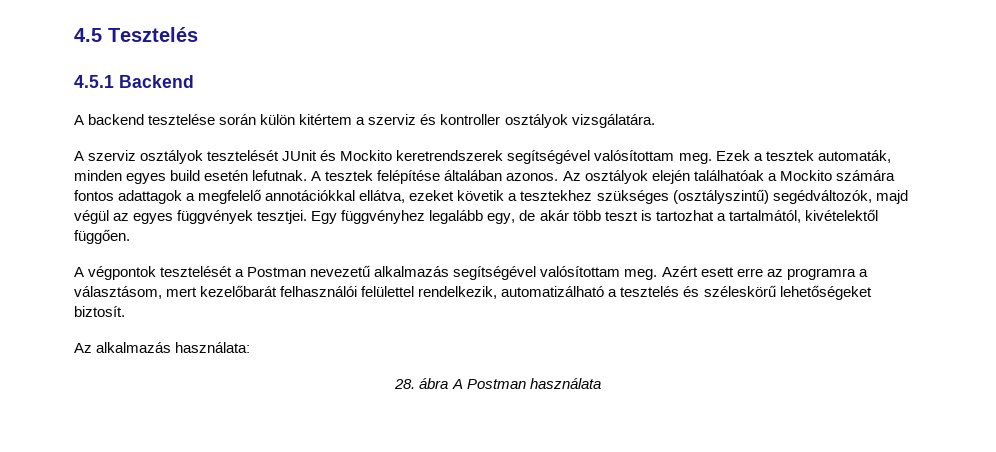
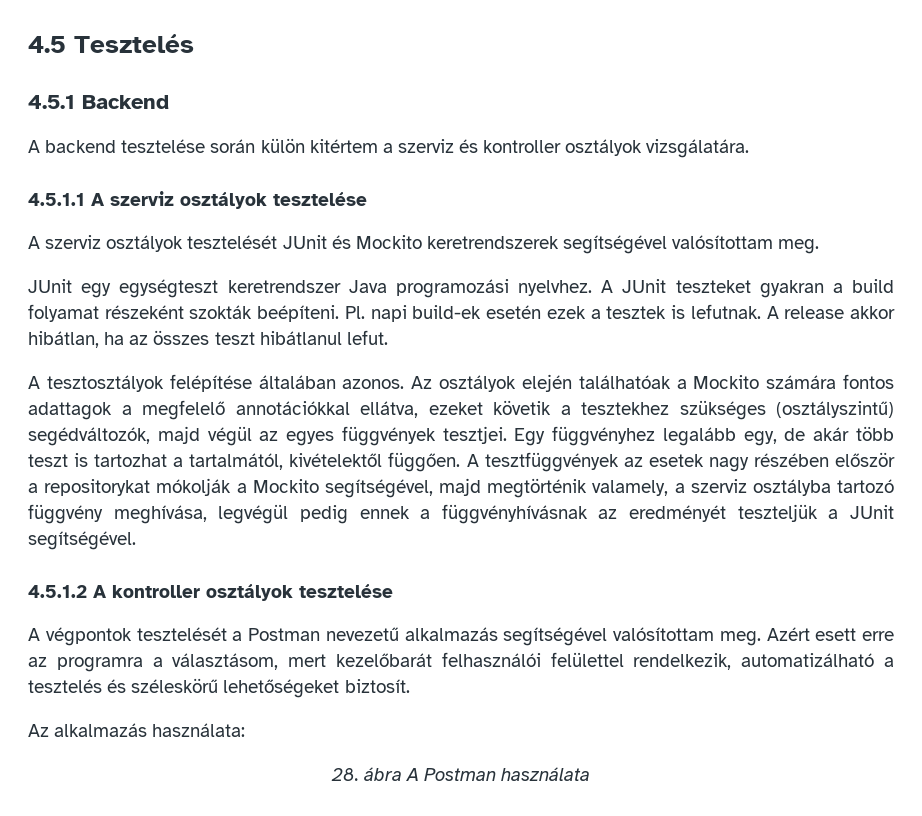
+ 4.5.1.1 A szerviz osztályok tesztelése
- A szerviz osztályok tesztelését JUnit és Mockito keretrendszerek segítségével valósítottam meg. Ezek a tesztek automaták, minden egyes build esetén lefutnak. A tesztek felépítése általában azonos.
+ A szerviz osztályok tesztelését JUnit és Mockito keretrendszerek segítségével valósítottam meg.
+ JUnit egy egységteszt keretrendszer Java programozási nyelvhez. A JUnit teszteket gyakran a build folyamat részeként szokták beépíteni. Pl. napi build-ek esetén ezek a tesztek is lefutnak. A release akkor hibátlan, ha az összes teszt hibátlanul lefut.
+ A tesztosztályok felépítése általában azonos.
+ A tesztfüggvények az esetek nagy részében először a repositorykat mókolják a Mockito segítségével, majd megtörténik valamely, a szerviz osztályba tartozó függvény meghívása, legvégül pedig ennek a függvényhívásnak az eredményét teszteljük a JUnit segítségével.
+ 4.5.1.2 A kontroller osztályok tesztelése

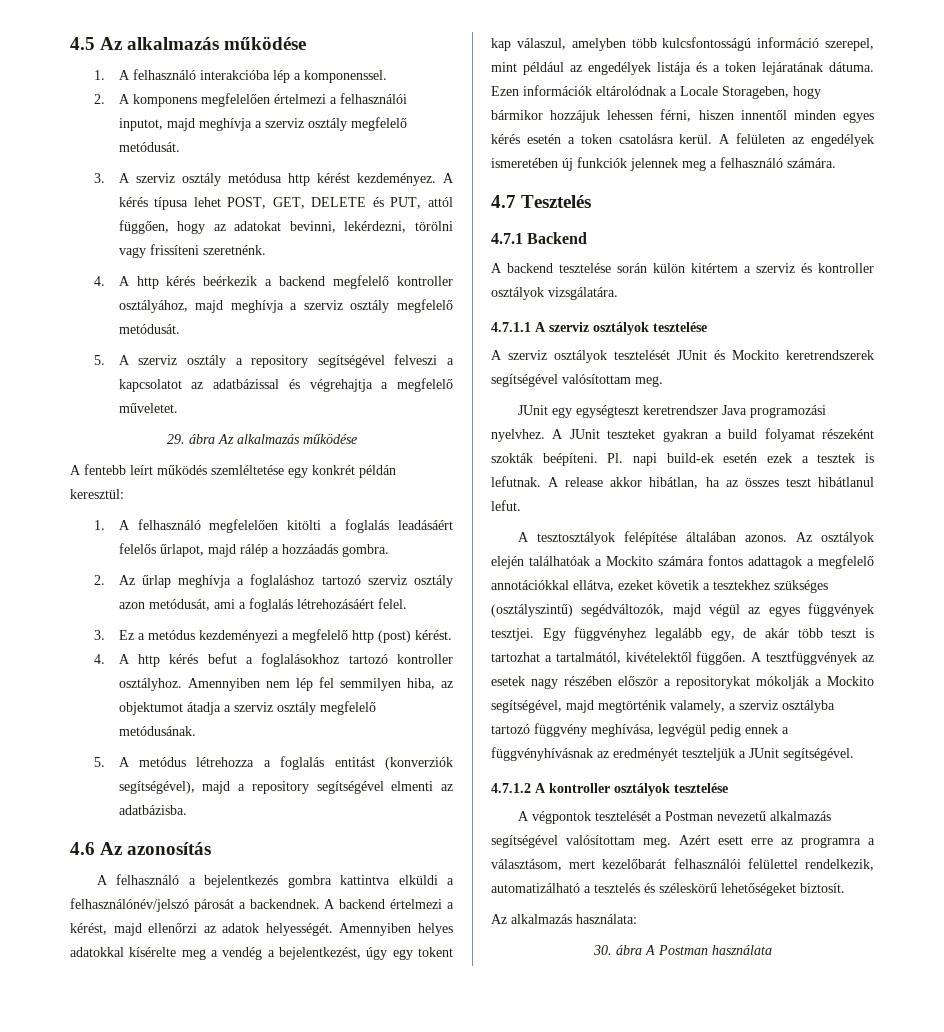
- 4.5 Tesztelés
+ 4.5 Az alkalmazás működése
+ 1. A felhasználó interakcióba lép a komponenssel.
+ 2. A komponens megfelelően értelmezi a felhasználói inputot, majd meghívja a szerviz osztály megfelelő metódusát.
+ 3. A szerviz osztály metódusa http kérést kezdeményez. A kérés típusa lehet POST, GET, DELETE és PUT, attól függően, hogy az adatokat bevinni, lekérdezni, törölni vagy frissíteni szeretnénk.
+ 4. A http kérés beérkezik a backend megfelelő kontroller osztályához, majd meghívja a szerviz osztály megfelelő metódusát.
+ 5. A szerviz osztály a repository segítségével felveszi a kapcsolatot az adatbázissal és végrehajtja a megfelelő műveletet.
+ 29. ábra Az alkalmazás működése
+ A fentebb leírt működés szemléltetése egy konkrét példán keresztül:
+ 1. A felhasználó megfelelően kitölti a foglalás leadásáért felelős űrlapot, majd rálép a hozzáadás gombra.
+ 2. Az űrlap meghívja a foglaláshoz tartozó szerviz osztály azon metódusát, ami a foglalás létrehozásáért felel.
+ 3. Ez a metódus kezdeményezi a megfelelő http (post) kérést.
+ 4. A http kérés befut a foglalásokhoz tartozó kontroller osztályhoz. Amennyiben nem lép fel semmilyen hiba, az objektumot átadja a szerviz osztály megfelelő metódusának.
+ 5. A metódus létrehozza a foglalás entitást (konverziók segítségével), majd a repository segítségével elmenti az adatbázisba.
+ 4.6 Az azonosítás
+ A felhasználó a bejelentkezés gombra kattintva elküldi a felhasználónév/jelszó párosát a backendnek. A backend értelmezi a kérést, majd ellenőrzi az adatok helyességét. Amennyiben helyes adatokkal kísérelte meg a vendég a bejelentkezést, úgy egy tokent kap válaszul, amelyben több kulcsfontosságú információ szerepel, mint például az engedélyek listája és a token lejáratának dátuma. Ezen információk eltárolódnak a Locale Storageben, hogy bármikor hozzájuk lehessen férni, hiszen innentől minden egyes kérés esetén a token csatolásra kerül. A felületen az engedélyek ismeretében új funkciók jelennek meg a felhasználó számára.
+ 4.7 Tesztelés
- 4.5.1 Backend
+ 4.7.1 Backend
- 4.5.1.1 A szerviz osztályok tesztelése
+ 4.7.1.1 A szerviz osztályok tesztelése
- 4.5.1.2 A kontroller osztályok tesztelése
+ 4.7.1.2 A kontroller osztályok tesztelése
- 28. ábra A Postman használata
+ 30. ábra A Postman használata

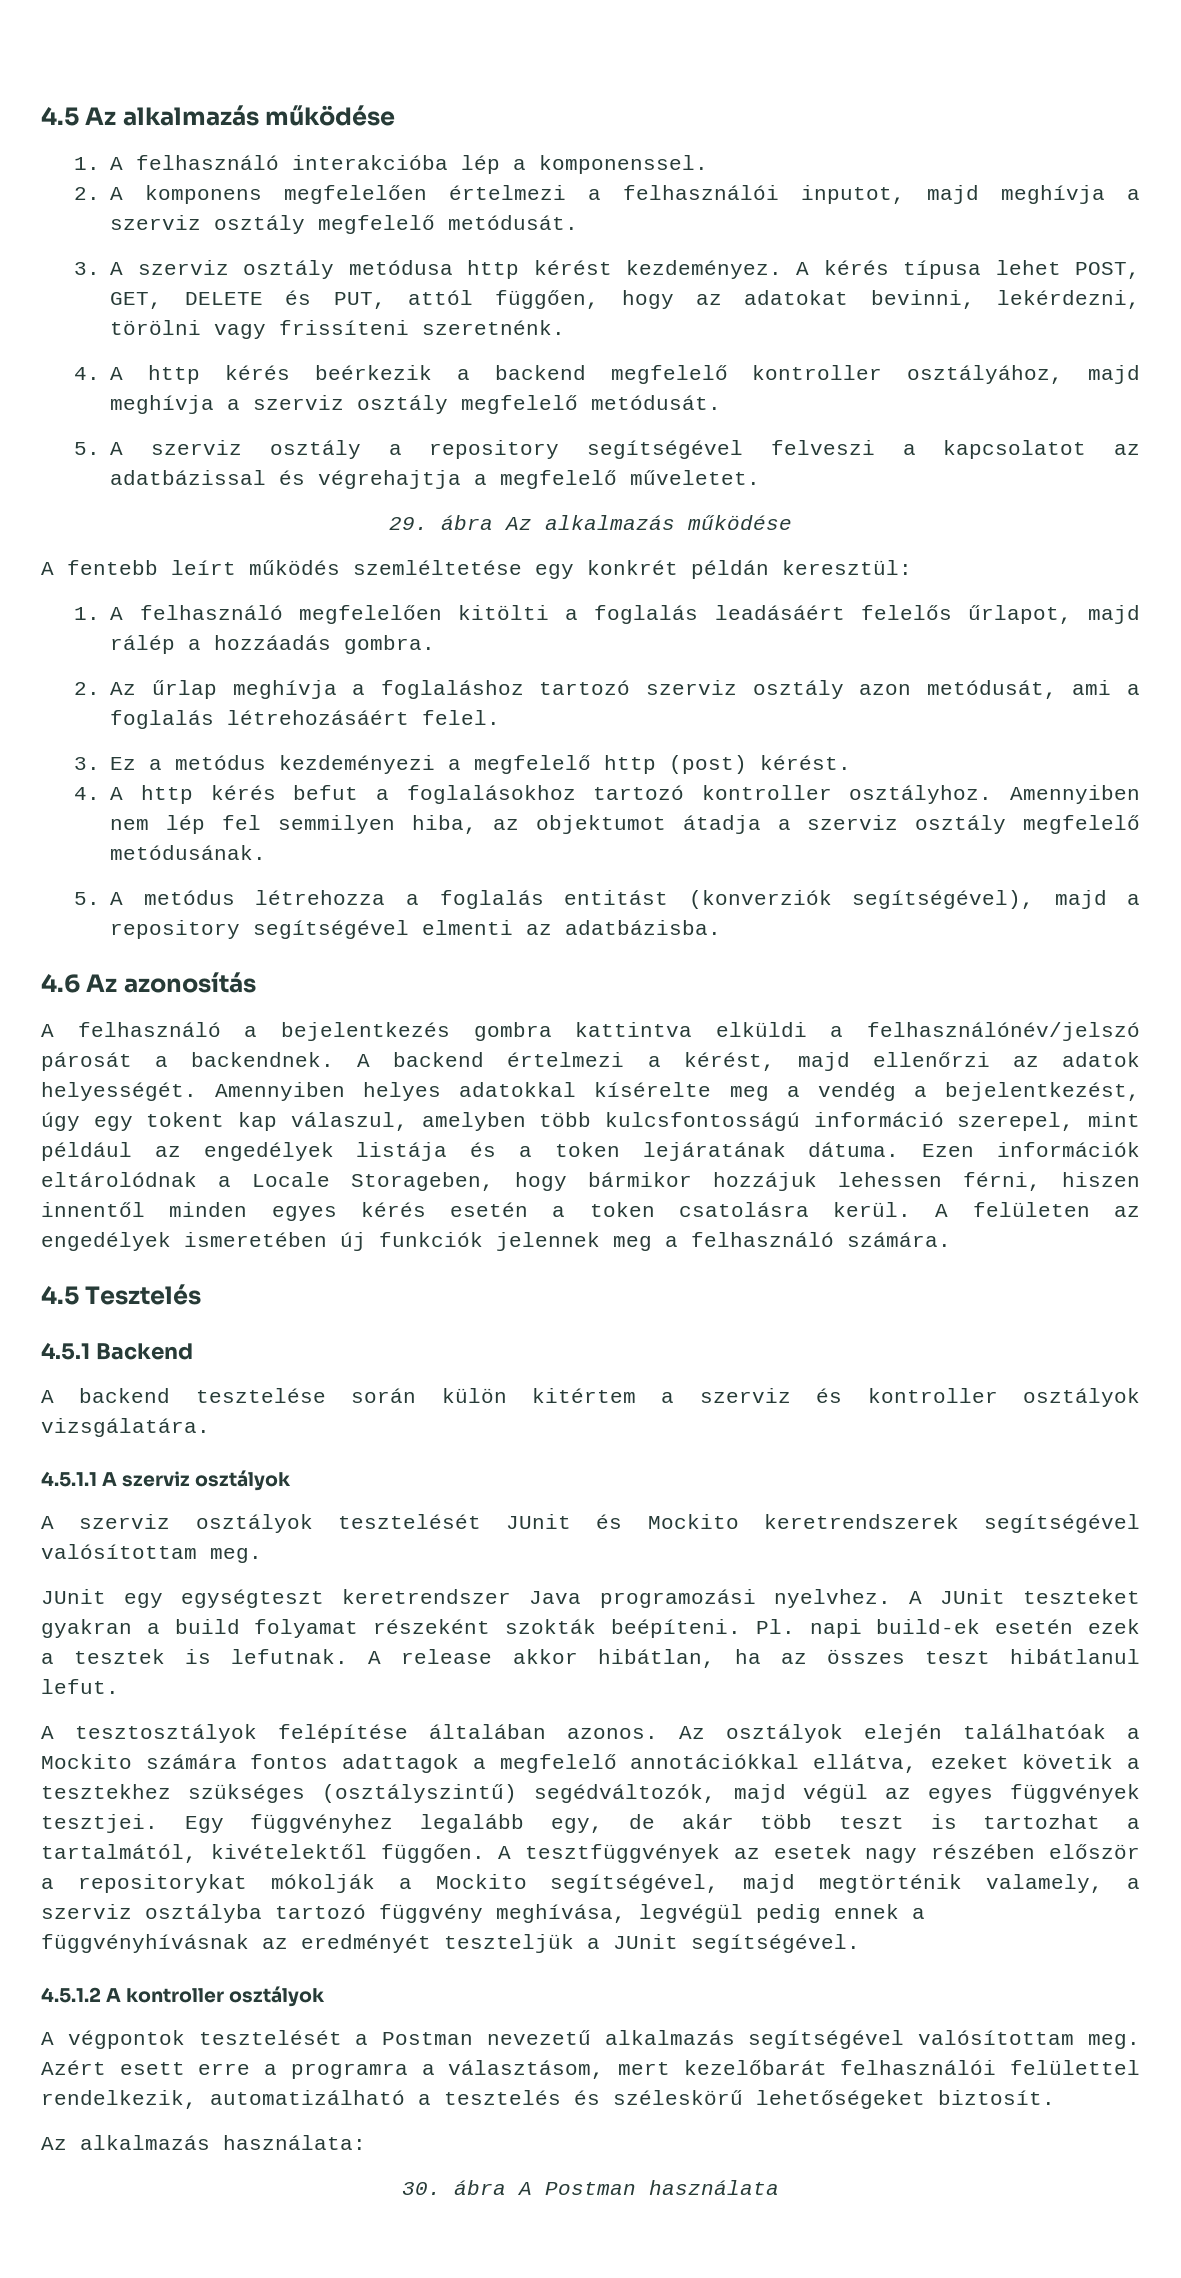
- 4.7 Tesztelés
+ 4.5 Tesztelés
- 4.7.1 Backend
+ 4.5.1 Backend
- 4.7.1.1 A szerviz osztályok tesztelése
+ 4.5.1.1 A szerviz osztályok
- 4.7.1.2 A kontroller osztályok tesztelése
+ 4.5.1.2 A kontroller osztályok
- Azért esett erre az programra a választásom, mert kezelőbarát felhasználói felülettel rendelkezik, automatizálható a tesztelés és széleskörű lehetőségeket biztosít.
+ Azért esett erre a programra a választásom, mert kezelőbarát felhasználói felülettel rendelkezik, automatizálható a tesztelés és széleskörű lehetőségeket biztosít.

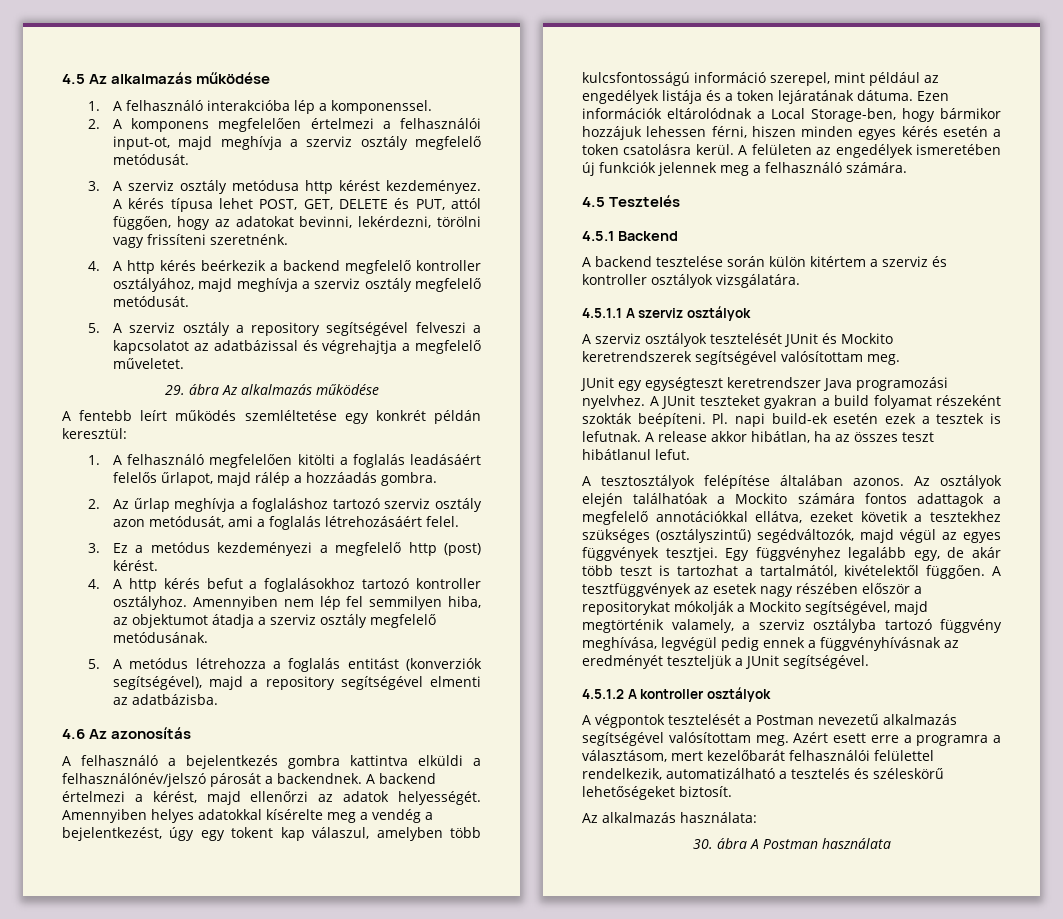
- 2. A komponens megfelelően értelmezi a felhasználói inputot, majd meghívja a szerviz osztály megfelelő metódusát.
+ 2. A komponens megfelelően értelmezi a felhasználói input-ot, majd meghívja a szerviz osztály megfelelő metódusát.
- Ezen információk eltárolódnak a Locale Storageben, hogy bármikor hozzájuk lehessen férni, hiszen innentől minden egyes kérés esetén a token csatolásra kerül.
+ Ezen információk eltárolódnak a Local Storage-ben, hogy bármikor hozzájuk lehessen férni, hiszen minden egyes kérés esetén a token csatolásra kerül.

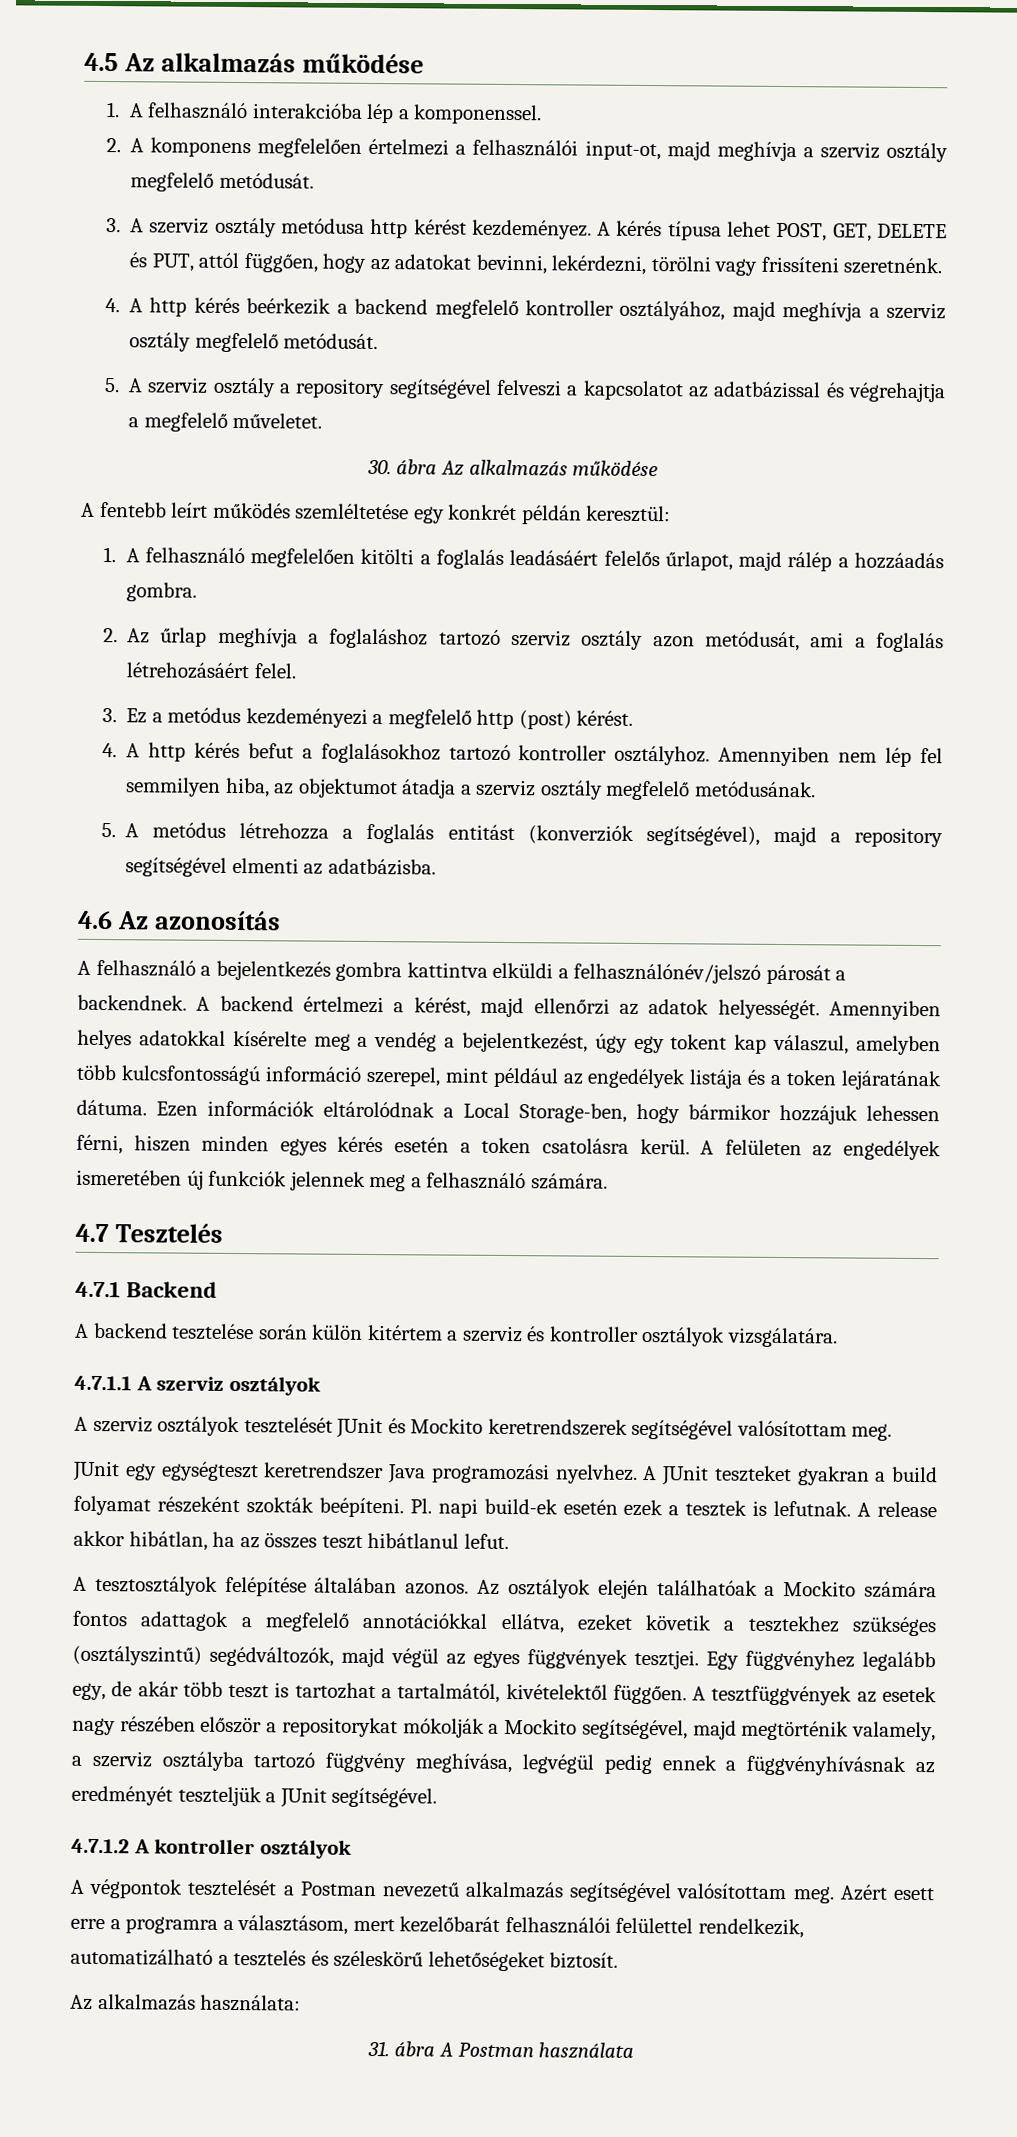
- 29. ábra Az alkalmazás működése
+ 30. ábra Az alkalmazás működése
- 4.5 Tesztelés
+ 4.7 Tesztelés
- 4.5.1 Backend
+ 4.7.1 Backend
- 4.5.1.1 A szerviz osztályok
+ 4.7.1.1 A szerviz osztályok
- 4.5.1.2 A kontroller osztályok
+ 4.7.1.2 A kontroller osztályok
- 30. ábra A Postman használata
+ 31. ábra A Postman használata

